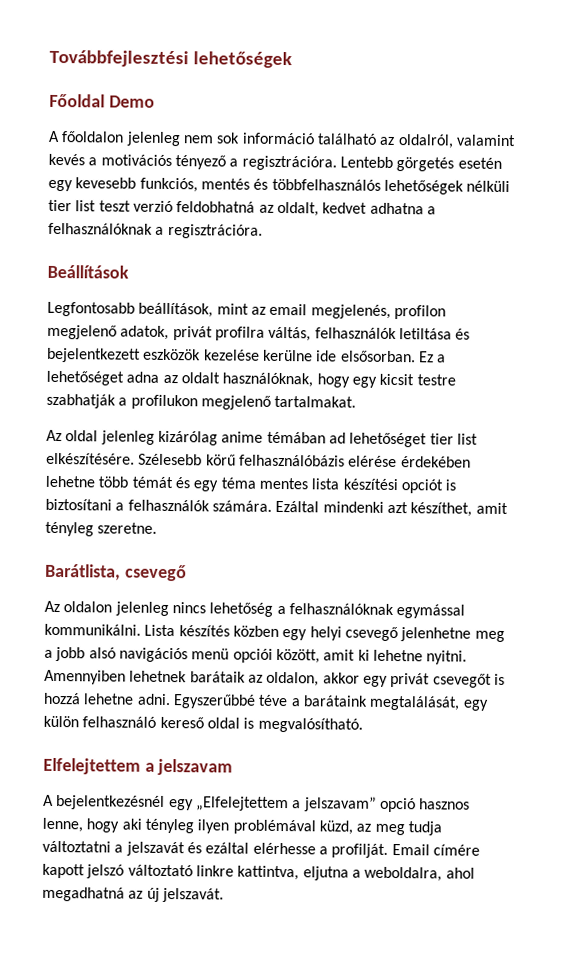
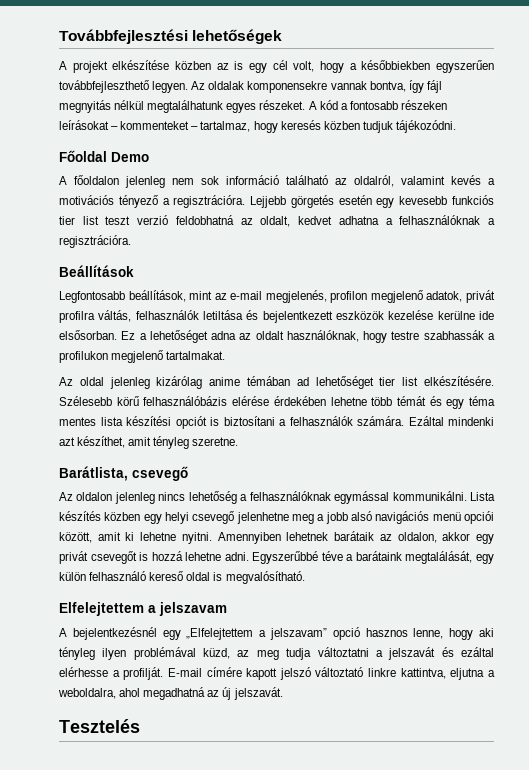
+ A projekt elkészítése közben az is egy cél volt, hogy a későbbiekben egyszerűen továbbfejleszthető legyen. Az oldalak komponensekre vannak bontva, így fájl megnyitás nélkül megtalálhatunk egyes részeket. A kód a fontosabb részeken leírásokat – kommenteket – tartalmaz, hogy keresés közben tudjuk tájékozódni.
- Lentebb görgetés esetén egy kevesebb funkciós, mentés és többfelhasználós lehetőségek nélküli tier list teszt verzió feldobhatná az oldalt, kedvet adhatna a felhasználóknak a regisztrációra.
+ Lejjebb görgetés esetén egy kevesebb funkciós tier list teszt verzió feldobhatná az oldalt, kedvet adhatna a felhasználóknak a regisztrációra.
- Legfontosabb beállítások, mint az email megjelenés, profilon megjelenő adatok, privát profilra váltás, felhasználók letiltása és bejelentkezett eszközök kezelése kerülne ide elsősorban.
+ Legfontosabb beállítások, mint az e-mail megjelenés, profilon megjelenő adatok, privát profilra váltás, felhasználók letiltása és bejelentkezett eszközök kezelése kerülne ide elsősorban.
- Ez a lehetőséget adna az oldalt használóknak, hogy egy kicsit testre szabhatják a profilukon megjelenő tartalmakat.
+ Ez a lehetőséget adna az oldalt használóknak, hogy testre szabhassák a profilukon megjelenő tartalmakat.
- Email címére kapott jelszó változtató linkre kattintva, eljutna a weboldalra, ahol megadhatná az új jelszavát.
+ E-mail címére kapott jelszó változtató linkre kattintva, eljutna a weboldalra, ahol megadhatná az új jelszavát.
+ Tesztelés

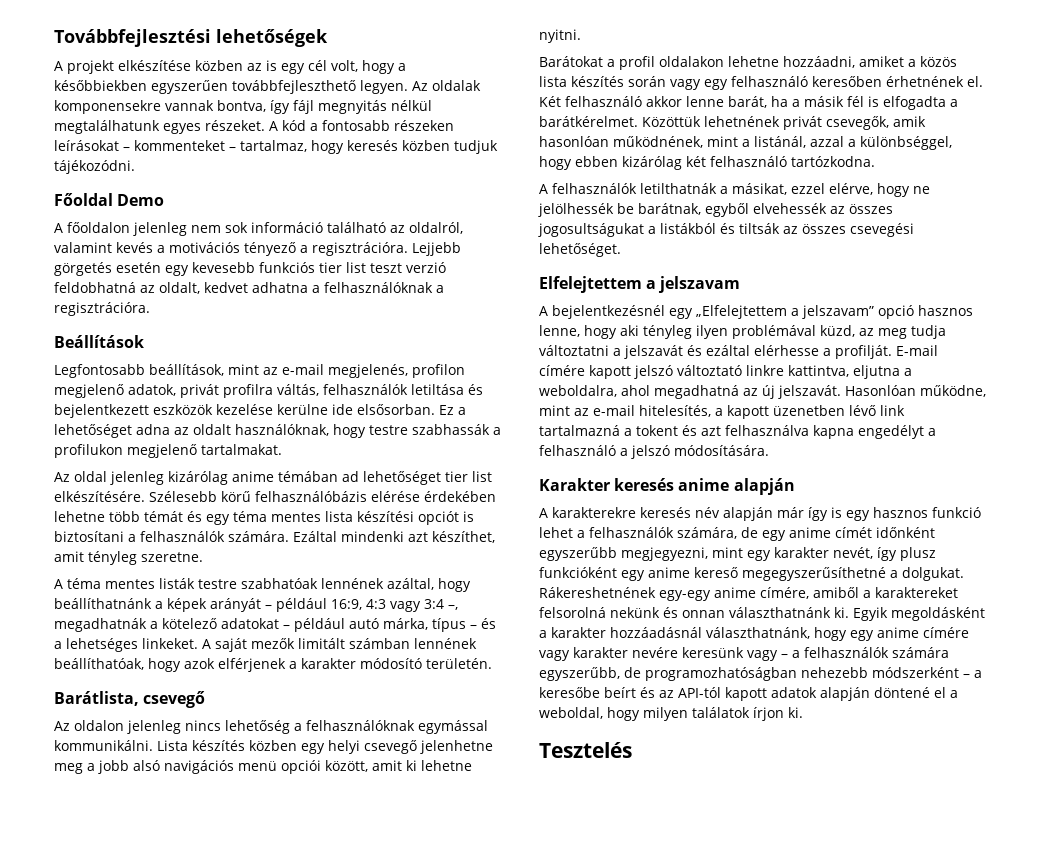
+ A téma mentes listák testre szabhatóak lennének azáltal, hogy beállíthatnánk a képek arányát – például 16:9, 4:3 vagy 3:4 –, megadhatnák a kötelező adatokat – például autó márka, típus – és a lehetséges linkeket. A saját mezők limitált számban lennének beállíthatóak, hogy azok elférjenek a karakter módosító területén.
- Lista készítés közben egy helyi csevegő jelenhetne meg a jobb alsó navigációs menü opciói között, amit ki lehetne nyitni. Amennyiben lehetnek barátaik az oldalon, akkor egy privát csevegőt is hozzá lehetne adni. Egyszerűbbé téve a barátaink megtalálását, egy külön felhasználó kereső oldal is megvalósítható.
+ Lista készítés közben egy helyi csevegő jelenhetne meg a jobb alsó navigációs menü opciói között, amit ki lehetne nyitni.
+ Barátokat a profil oldalakon lehetne hozzáadni, amiket a közös lista készítés során vagy egy felhasználó keresőben érhetnének el. Két felhasználó akkor lenne barát, ha a másik fél is elfogadta a barátkérelmet. Közöttük lehetnének privát csevegők, amik hasonlóan működnének, mint a listánál, azzal a különbséggel, hogy ebben kizárólag két felhasználó tartózkodna.
+ A felhasználók letilthatnák a másikat, ezzel elérve, hogy ne jelölhessék be barátnak, egyből elvehessék az összes jogosultságukat a listákból és tiltsák az összes csevegési lehetőséget.
+ Hasonlóan működne, mint az e-mail hitelesítés, a kapott üzenetben lévő link tartalmazná a tokent és azt felhasználva kapna engedélyt a felhasználó a jelszó módosítására.
+ Karakter keresés anime alapján
+ A karakterekre keresés név alapján már így is egy hasznos funkció lehet a felhasználók számára, de egy anime címét időnként egyszerűbb megjegyezni, mint egy karakter nevét, így plusz funkcióként egy anime kereső megegyszerűsíthetné a dolgukat. Rákereshetnének egy-egy anime címére, amiből a karaktereket felsorolná nekünk és onnan választhatnánk ki. Egyik megoldásként a karakter hozzáadásnál választhatnánk, hogy egy anime címére vagy karakter nevére keresünk vagy – a felhasználók számára egyszerűbb, de programozhatóságban nehezebb módszerként – a keresőbe beírt és az API-tól kapott adatok alapján döntené el a weboldal, hogy milyen találatok írjon ki.

